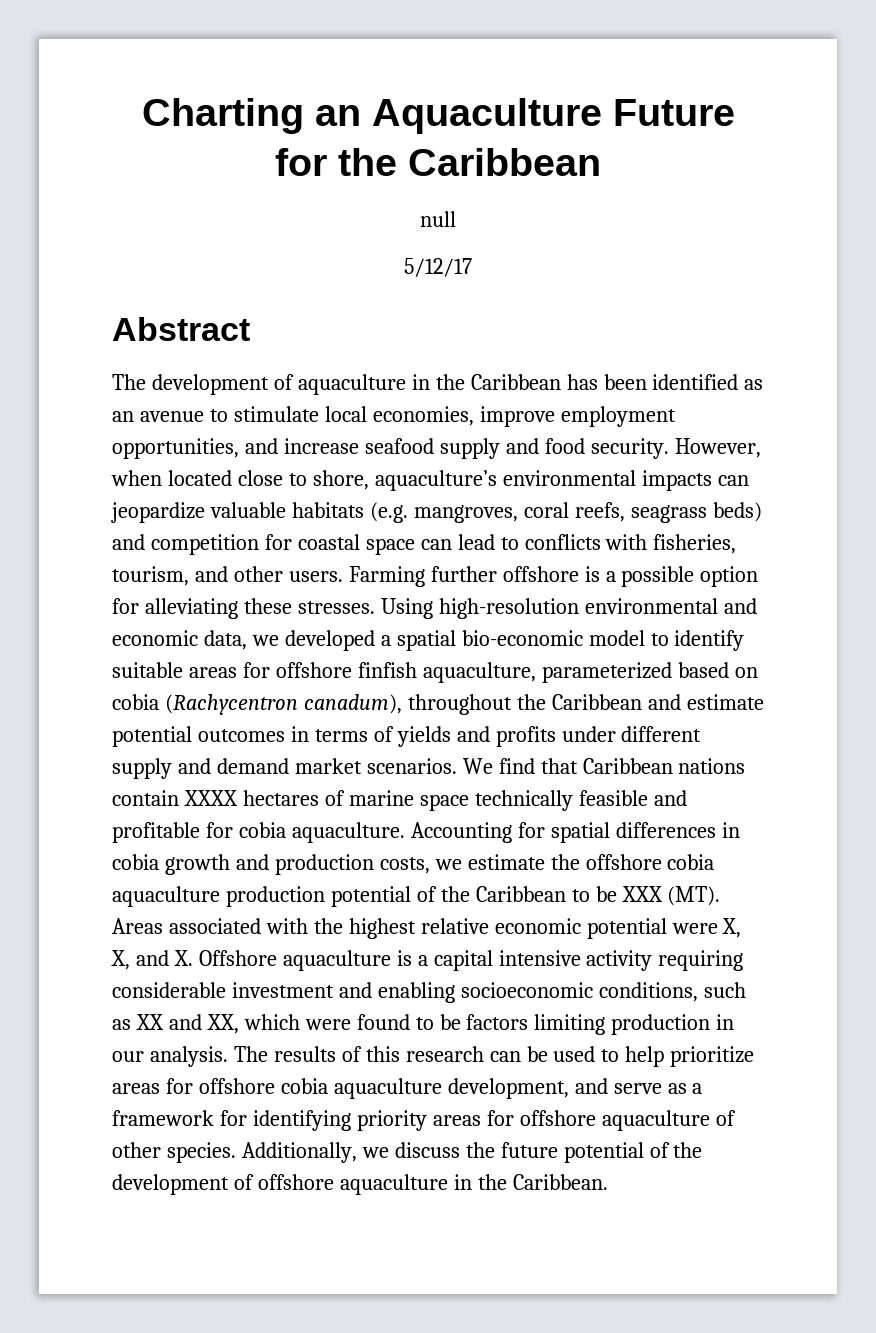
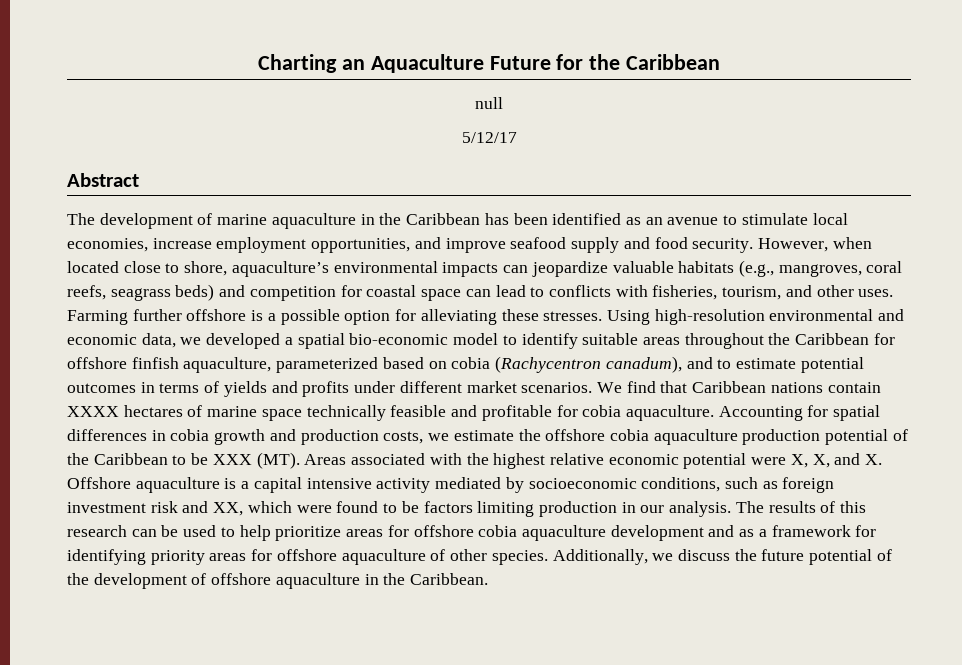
- The development of aquaculture in the Caribbean has been identified as an avenue to stimulate local economies, improve employment opportunities, and increase seafood supply and food security.
+ The development of marine aquaculture in the Caribbean has been identified as an avenue to stimulate local economies, increase employment opportunities, and improve seafood supply and food security.
- However, when located close to shore, aquaculture’s environmental impacts can jeopardize valuable habitats (e.g. mangroves, coral reefs, seagrass beds) and competition for coastal space can lead to conflicts with fisheries, tourism, and other users.
+ However, when located close to shore, aquaculture’s environmental impacts can jeopardize valuable habitats (e.g., mangroves, coral reefs, seagrass beds) and competition for coastal space can lead to conflicts with fisheries, tourism, and other uses.
- Using high-resolution environmental and economic data, we developed a spatial bio-economic model to identify suitable areas for offshore finfish aquaculture, parameterized based on cobia (Rachycentron canadum), throughout the Caribbean and estimate potential outcomes in terms of yields and profits under different supply and demand market scenarios.
+ Using high-resolution environmental and economic data, we developed a spatial bio-economic model to identify suitable areas throughout the Caribbean for offshore finfish aquaculture, parameterized based on cobia (Rachycentron canadum), and to estimate potential outcomes in terms of yields and profits under different market scenarios.
- Accounting for spatial differences in cobia growth and production costs, we estimate the offshore cobia aquaculture production potential of the Caribbean to be XXX (MT). Areas associated with the highest relative economic potential were X, X, and X. Offshore aquaculture is a capital intensive activity requiring considerable investment and enabling socioeconomic conditions, such as XX and XX, which were found to be factors limiting production in our analysis.
+ Accounting for spatial differences in cobia growth and production costs, we estimate the offshore cobia aquaculture production potential of the Caribbean to be XXX (MT). Areas associated with the highest relative economic potential were X, X, and X. Offshore aquaculture is a capital intensive activity mediated by socioeconomic conditions, such as foreign investment risk and XX, which were found to be factors limiting production in our analysis.
- The results of this research can be used to help prioritize areas for offshore cobia aquaculture development, and serve as a framework for identifying priority areas for offshore aquaculture of other species.
+ The results of this research can be used to help prioritize areas for offshore cobia aquaculture development and as a framework for identifying priority areas for offshore aquaculture of other species.

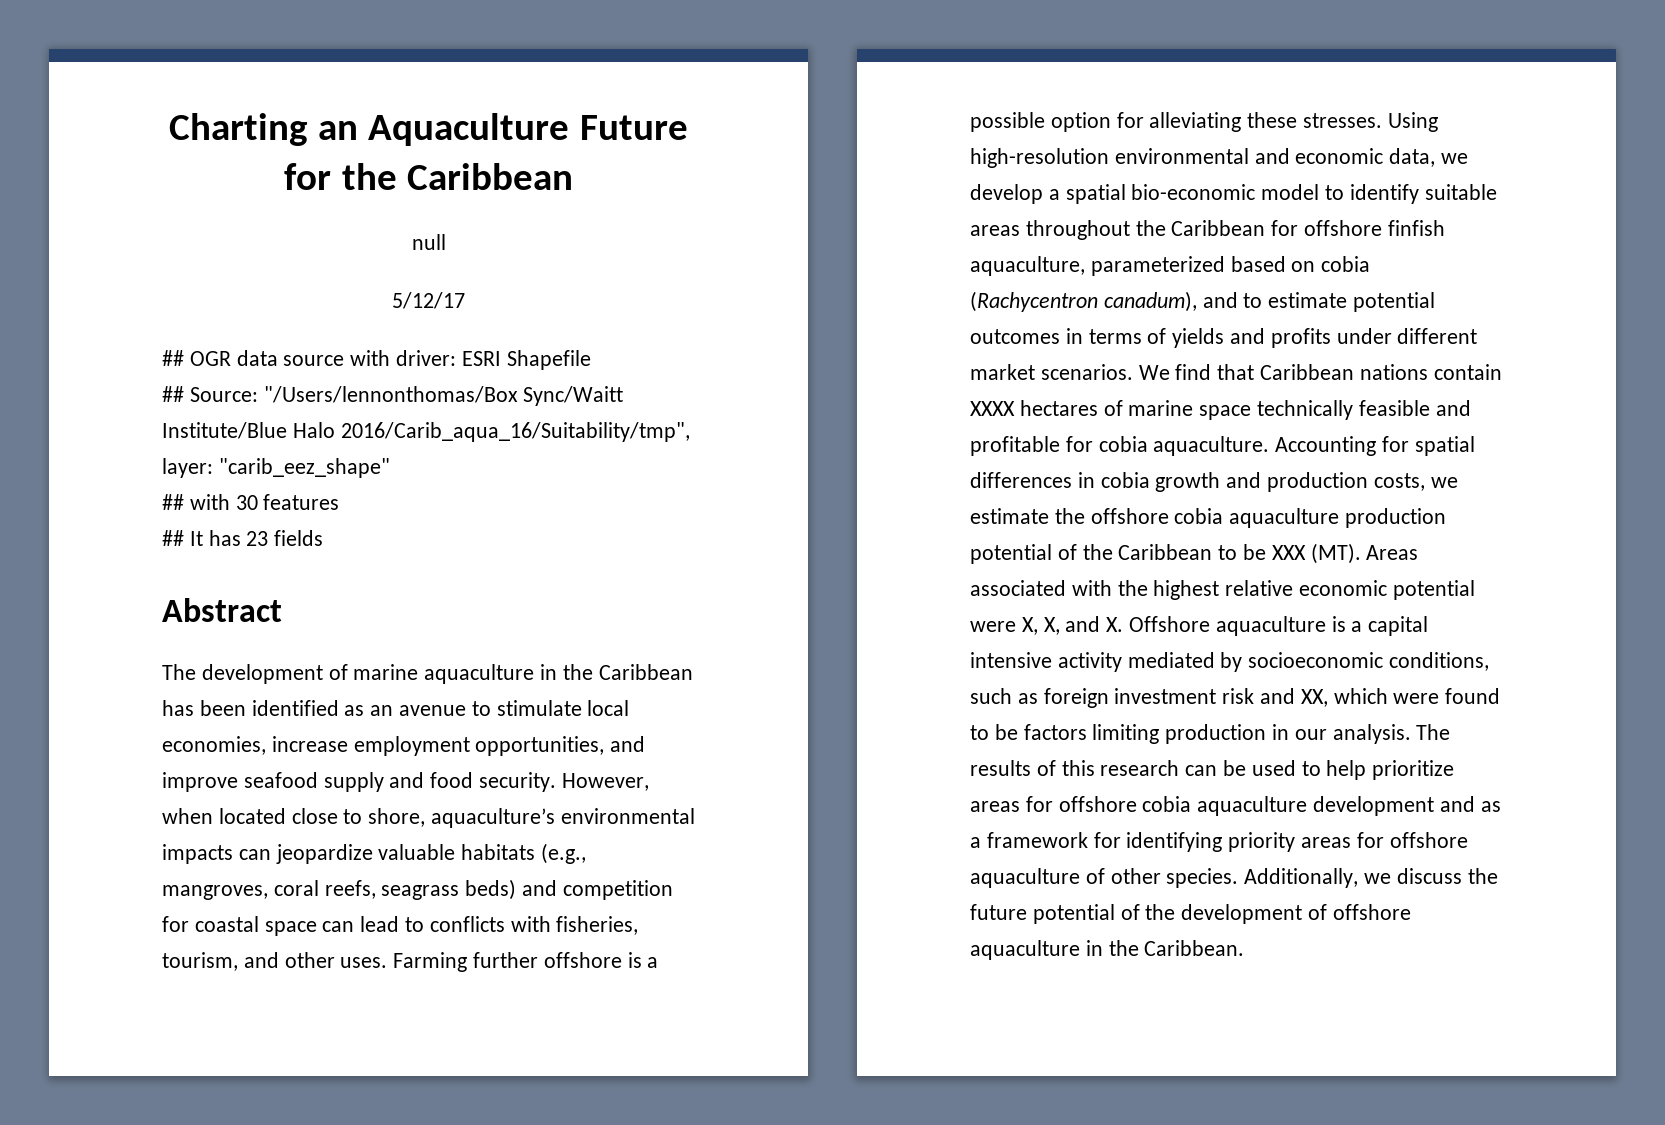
+ ## OGR data source with driver: ESRI Shapefile
+ ## Source: "/Users/lennonthomas/Box Sync/Waitt Institute/Blue Halo 2016/Carib_aqua_16/Suitability/tmp", layer: "carib_eez_shape"
+ ## with 30 features
+ ## It has 23 fields
- Using high-resolution environmental and economic data, we developed a spatial bio-economic model to identify suitable areas throughout the Caribbean for offshore finfish aquaculture, parameterized based on cobia (Rachycentron canadum), and to estimate potential outcomes in terms of yields and profits under different market scenarios.
+ Using high-resolution environmental and economic data, we develop a spatial bio-economic model to identify suitable areas throughout the Caribbean for offshore finfish aquaculture, parameterized based on cobia (Rachycentron canadum), and to estimate potential outcomes in terms of yields and profits under different market scenarios.

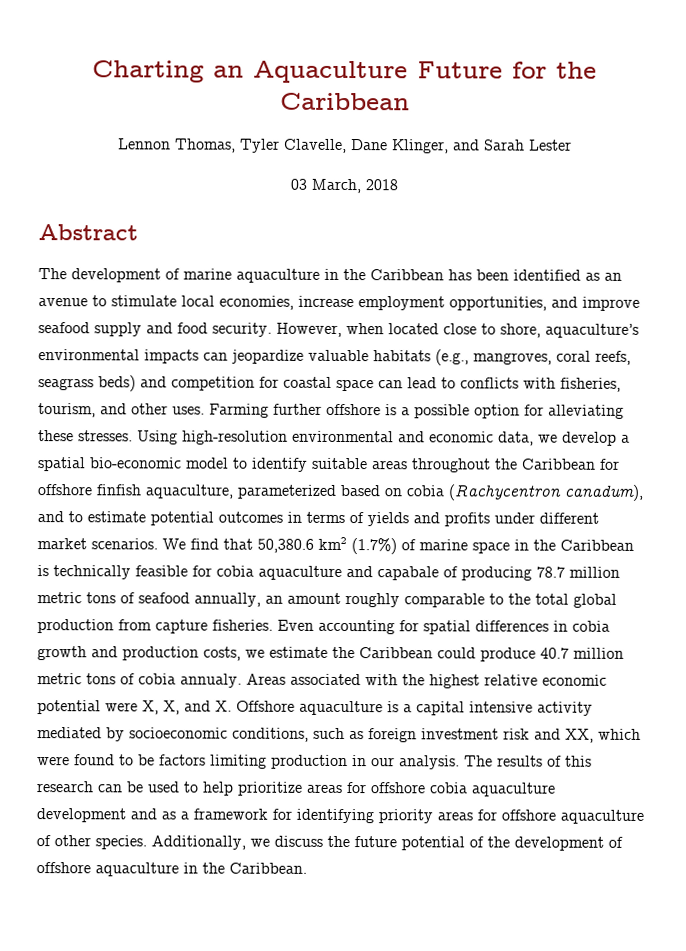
- null
- 5/12/17
- ## OGR data source with driver: ESRI Shapefile
- ## Source: "/Users/lennonthomas/Box Sync/Waitt Institute/Blue Halo 2016/Carib_aqua_16/Suitability/tmp", layer: "carib_eez_shape"
- ## with 30 features
- ## It has 23 fields
+ Lennon Thomas, Tyler Clavelle, Dane Klinger, and Sarah Lester
+ 03 March, 2018
- We find that Caribbean nations contain XXXX hectares of marine space technically feasible and profitable for cobia aquaculture. Accounting for spatial differences in cobia growth and production costs, we estimate the offshore cobia aquaculture production potential of the Caribbean to be XXX (MT). Areas associated with the highest relative economic potential were X, X, and X. Offshore aquaculture is a capital intensive activity mediated by socioeconomic conditions, such as foreign investment risk and XX, which were found to be factors limiting production in our analysis.
+ We find that 50,380.6 km2 (1.7%) of marine space in the Caribbean is technically feasible for cobia aquaculture and capabale of producing 78.7 million metric tons of seafood annually, an amount roughly comparable to the total global production from capture fisheries. Even accounting for spatial differences in cobia growth and production costs, we estimate the Caribbean could produce 40.7 million metric tons of cobia annualy. Areas associated with the highest relative economic potential were X, X, and X. Offshore aquaculture is a capital intensive activity mediated by socioeconomic conditions, such as foreign investment risk and XX, which were found to be factors limiting production in our analysis.

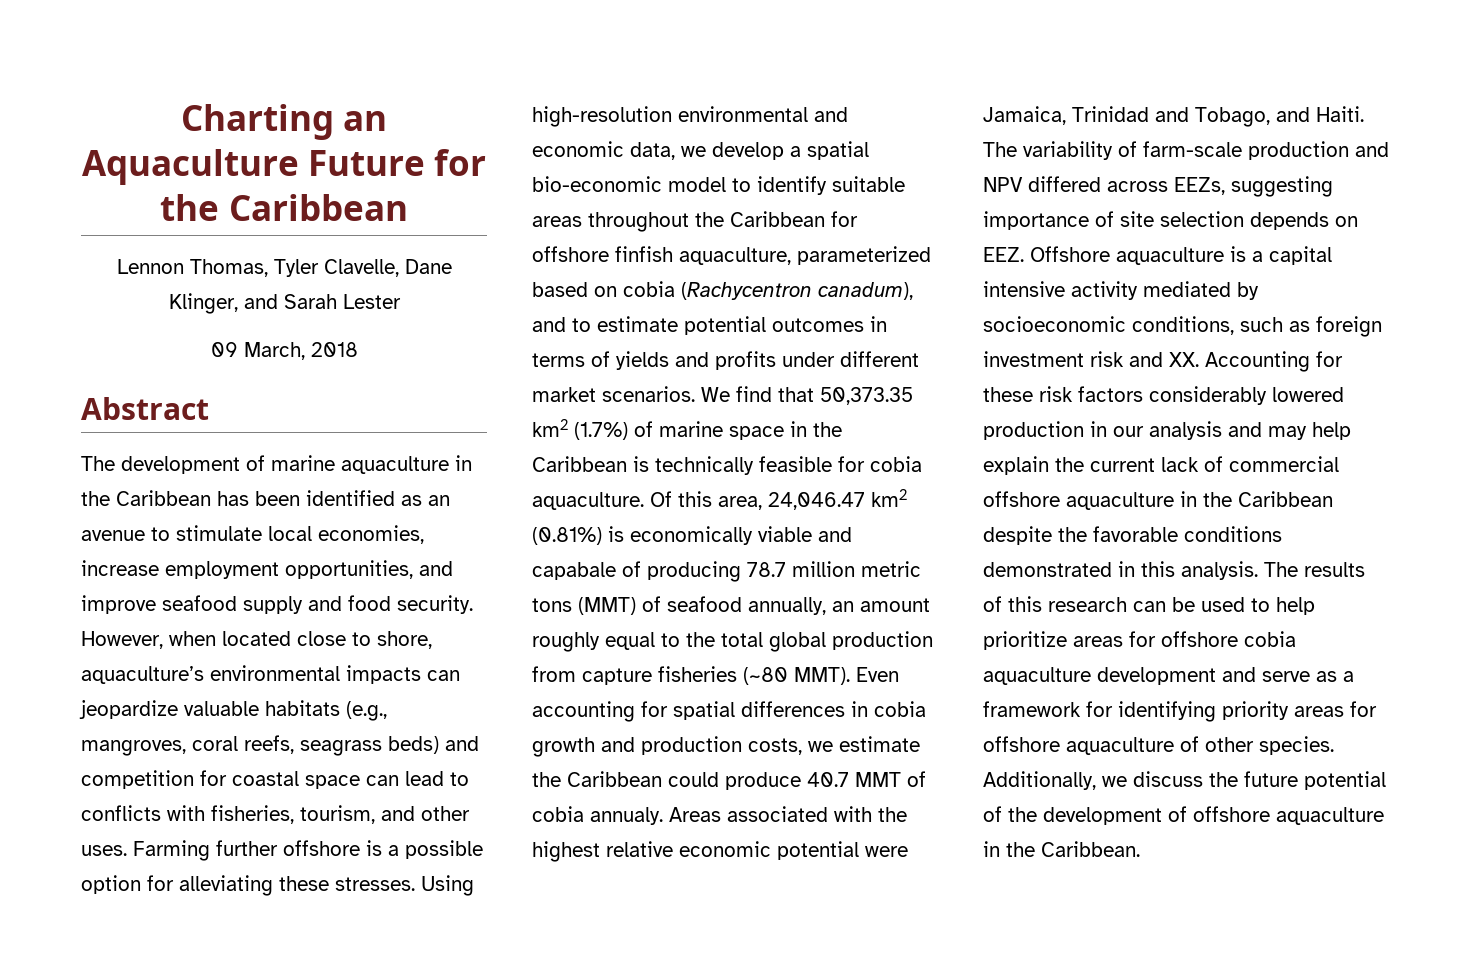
- 03 March, 2018
+ 09 March, 2018
- We find that 50,380.6 km2 (1.7%) of marine space in the Caribbean is technically feasible for cobia aquaculture and capabale of producing 78.7 million metric tons of seafood annually, an amount roughly comparable to the total global production from capture fisheries.
+ We find that 50,373.35 km2 (1.7%) of marine space in the Caribbean is technically feasible for cobia aquaculture. Of this area, 24,046.47 km2 (0.81%) is economically viable and capabale of producing 78.7 million metric tons (MMT) of seafood annually, an amount roughly equal to the total global production from capture fisheries (~80 MMT).
- Even accounting for spatial differences in cobia growth and production costs, we estimate the Caribbean could produce 40.7 million metric tons of cobia annualy.
+ Even accounting for spatial differences in cobia growth and production costs, we estimate the Caribbean could produce 40.7 MMT of cobia annualy.
- Areas associated with the highest relative economic potential were X, X, and X. Offshore aquaculture is a capital intensive activity mediated by socioeconomic conditions, such as foreign investment risk and XX, which were found to be factors limiting production in our analysis.
+ Areas associated with the highest relative economic potential were Jamaica, Trinidad and Tobago, and Haiti. The variability of farm-scale production and NPV differed across EEZs, suggesting importance of site selection depends on EEZ. Offshore aquaculture is a capital intensive activity mediated by socioeconomic conditions, such as foreign investment risk and XX. Accounting for these risk factors considerably lowered production in our analysis and may help explain the current lack of commercial offshore aquaculture in the Caribbean despite the favorable conditions demonstrated in this analysis.
- The results of this research can be used to help prioritize areas for offshore cobia aquaculture development and as a framework for identifying priority areas for offshore aquaculture of other species.
+ The results of this research can be used to help prioritize areas for offshore cobia aquaculture development and serve as a framework for identifying priority areas for offshore aquaculture of other species.

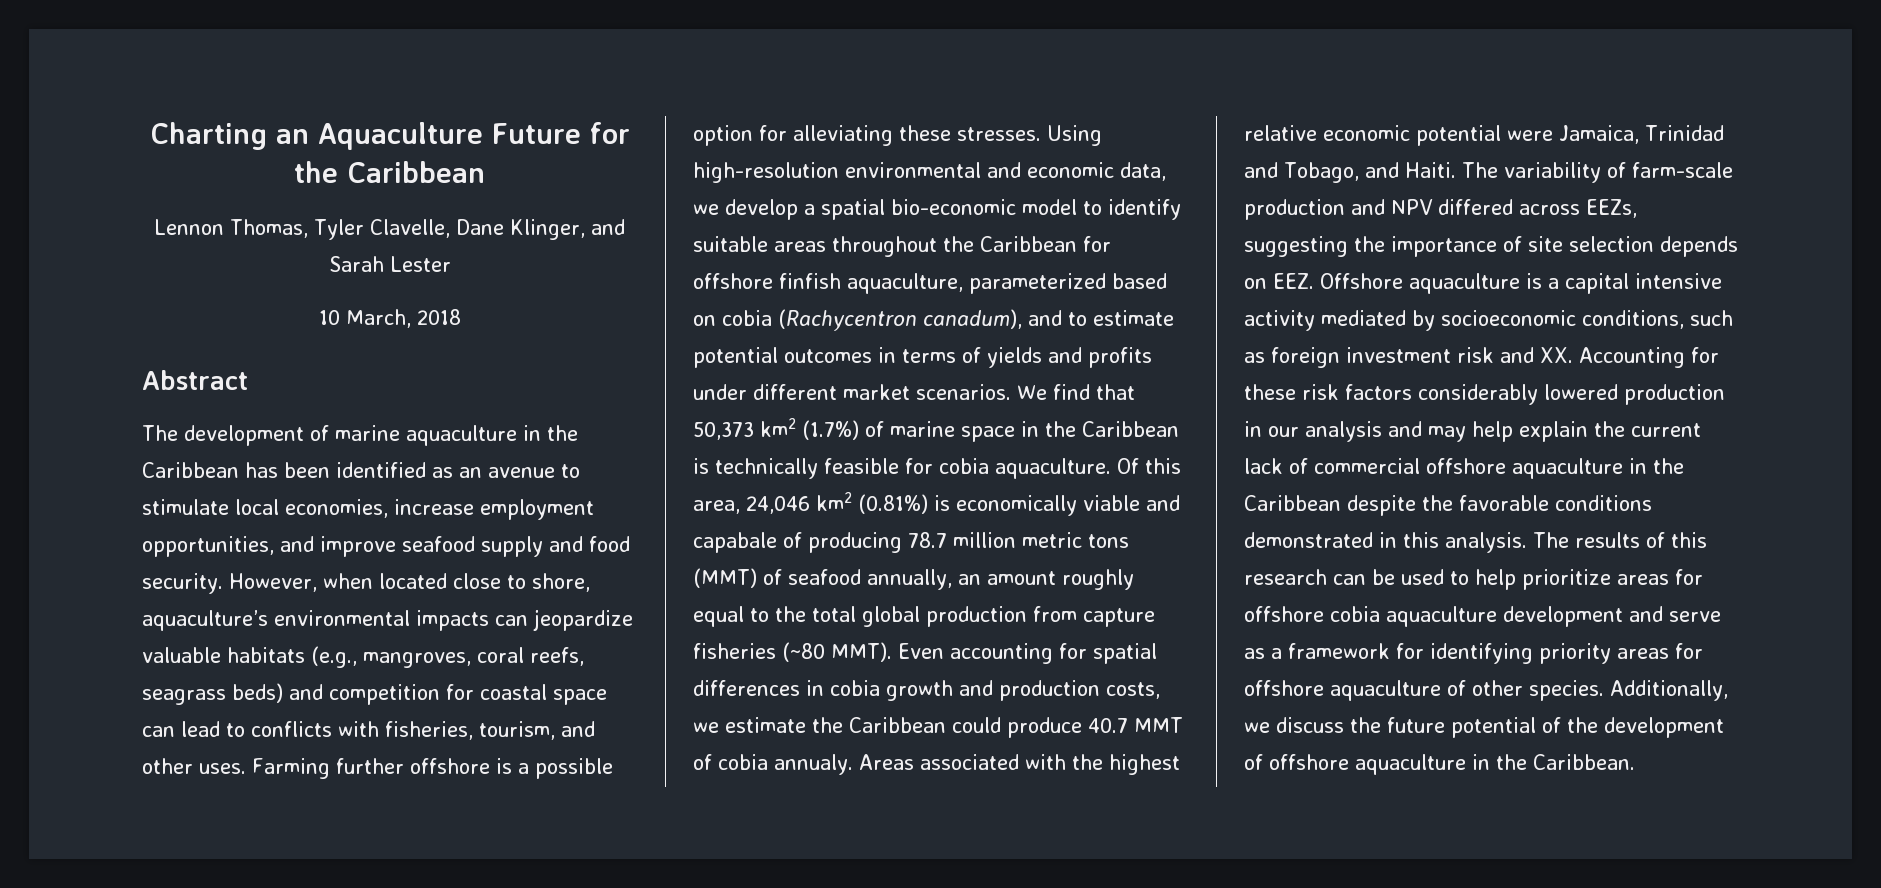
- 09 March, 2018
+ 10 March, 2018
- We find that 50,373.35 km2 (1.7%) of marine space in the Caribbean is technically feasible for cobia aquaculture.
+ We find that 50,373 km2 (1.7%) of marine space in the Caribbean is technically feasible for cobia aquaculture.
- Of this area, 24,046.47 km2 (0.81%) is economically viable and capabale of producing 78.7 million metric tons (MMT) of seafood annually, an amount roughly equal to the total global production from capture fisheries (~80 MMT).
+ Of this area, 24,046 km2 (0.81%) is economically viable and capabale of producing 78.7 million metric tons (MMT) of seafood annually, an amount roughly equal to the total global production from capture fisheries (~80 MMT).
- The variability of farm-scale production and NPV differed across EEZs, suggesting importance of site selection depends on EEZ. Offshore aquaculture is a capital intensive activity mediated by socioeconomic conditions, such as foreign investment risk and XX. Accounting for these risk factors considerably lowered production in our analysis and may help explain the current lack of commercial offshore aquaculture in the Caribbean despite the favorable conditions demonstrated in this analysis.
+ The variability of farm-scale production and NPV differed across EEZs, suggesting the importance of site selection depends on EEZ. Offshore aquaculture is a capital intensive activity mediated by socioeconomic conditions, such as foreign investment risk and XX. Accounting for these risk factors considerably lowered production in our analysis and may help explain the current lack of commercial offshore aquaculture in the Caribbean despite the favorable conditions demonstrated in this analysis.

